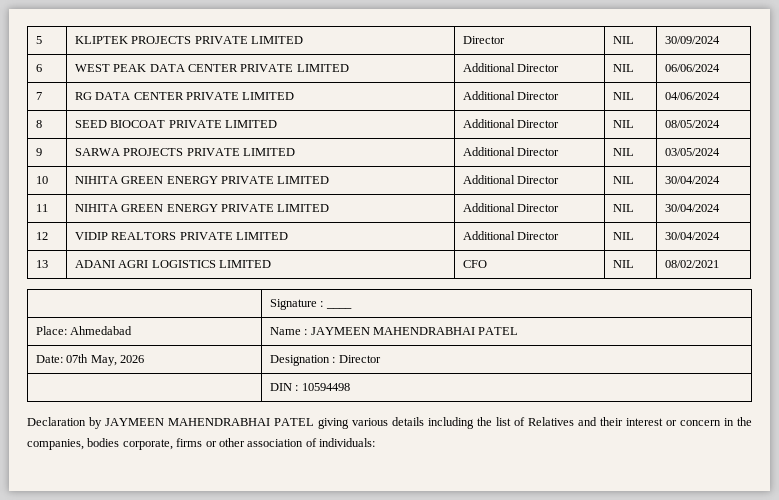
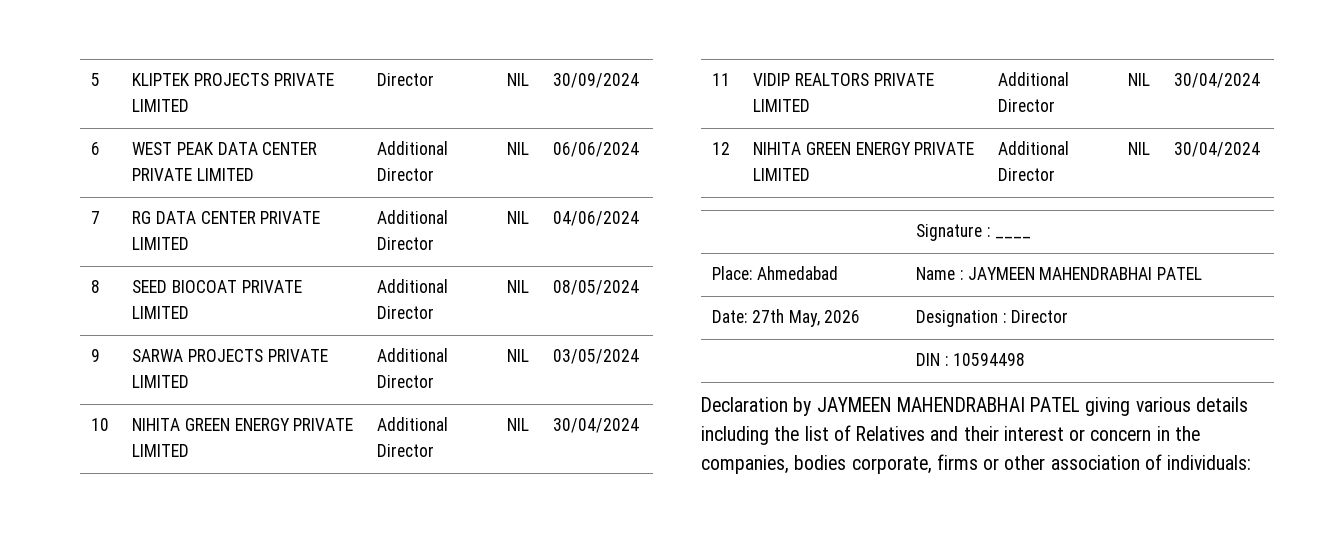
- 11 | NIHITA GREEN ENERGY PRIVATE LIMITED | Additional Director | NIL | 30/04/2024
- 12 | VIDIP REALTORS PRIVATE LIMITED | Additional Director | NIL | 30/04/2024
- 13 | ADANI AGRI LOGISTICS LIMITED | CFO | NIL | 08/02/2021
+ 11 | VIDIP REALTORS PRIVATE LIMITED | Additional Director | NIL | 30/04/2024
+ 12 | NIHITA GREEN ENERGY PRIVATE LIMITED | Additional Director | NIL | 30/04/2024
- Date: 07th May, 2026 | Designation : Director
+ Date: 27th May, 2026 | Designation : Director

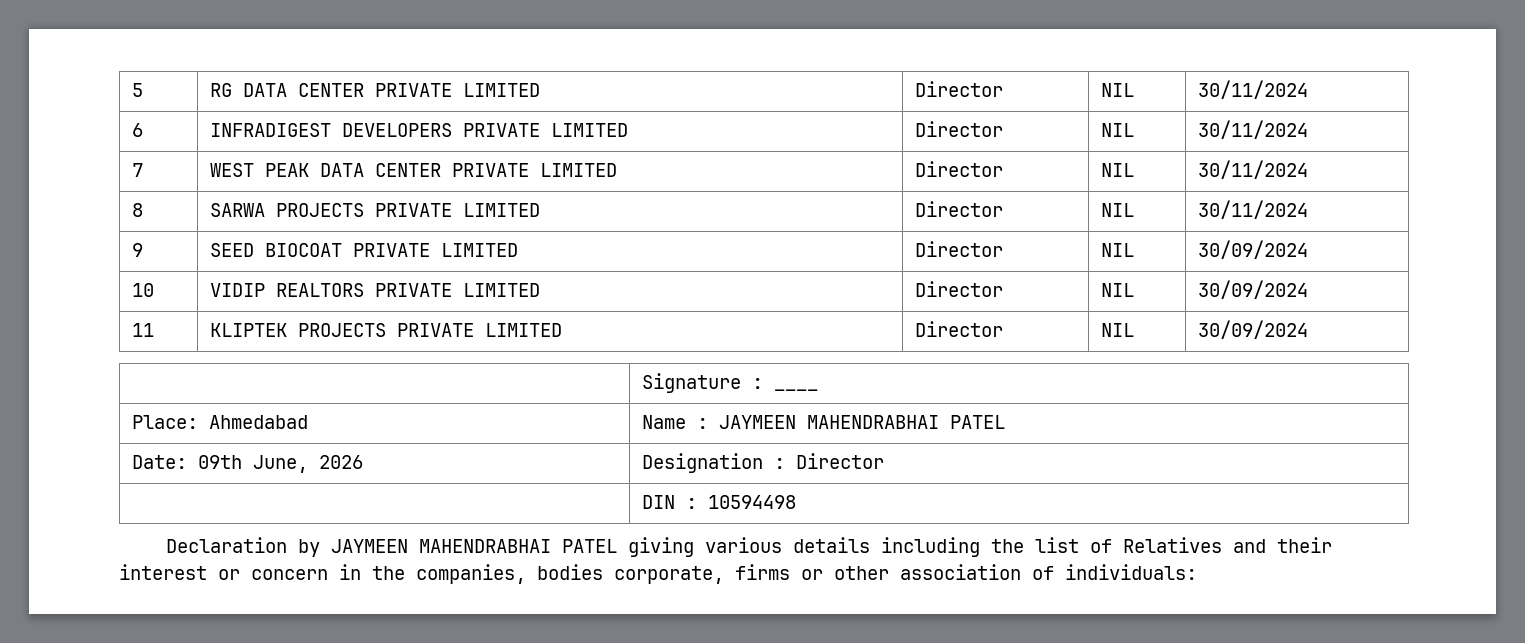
- 5 | KLIPTEK PROJECTS PRIVATE LIMITED | Director | NIL | 30/09/2024
+ 5 | RG DATA CENTER PRIVATE LIMITED | Director | NIL | 30/11/2024
+ 6 | INFRADIGEST DEVELOPERS PRIVATE LIMITED | Director | NIL | 30/11/2024
+ 7 | WEST PEAK DATA CENTER PRIVATE LIMITED | Director | NIL | 30/11/2024
+ 8 | SARWA PROJECTS PRIVATE LIMITED | Director | NIL | 30/11/2024
+ 9 | SEED BIOCOAT PRIVATE LIMITED | Director | NIL | 30/09/2024
+ 10 | VIDIP REALTORS PRIVATE LIMITED | Director | NIL | 30/09/2024
+ 11 | KLIPTEK PROJECTS PRIVATE LIMITED | Director | NIL | 30/09/2024
- 6 | WEST PEAK DATA CENTER PRIVATE LIMITED | Additional Director | NIL | 06/06/2024
- 7 | RG DATA CENTER PRIVATE LIMITED | Additional Director | NIL | 04/06/2024
- 8 | SEED BIOCOAT PRIVATE LIMITED | Additional Director | NIL | 08/05/2024
- 9 | SARWA PROJECTS PRIVATE LIMITED | Additional Director | NIL | 03/05/2024
- 10 | NIHITA GREEN ENERGY PRIVATE LIMITED | Additional Director | NIL | 30/04/2024
- 11 | VIDIP REALTORS PRIVATE LIMITED | Additional Director | NIL | 30/04/2024
- 12 | NIHITA GREEN ENERGY PRIVATE LIMITED | Additional Director | NIL | 30/04/2024
- Date: 27th May, 2026 | Designation : Director
+ Date: 09th June, 2026 | Designation : Director

